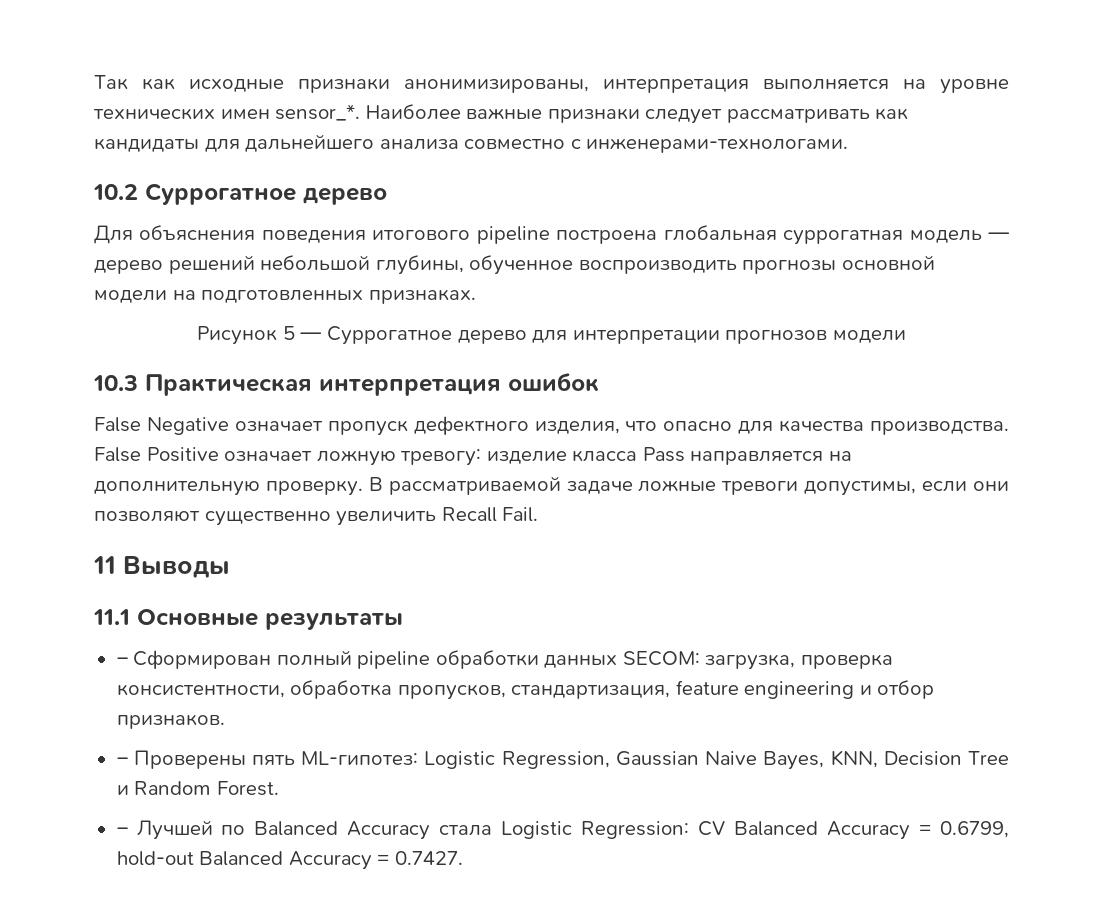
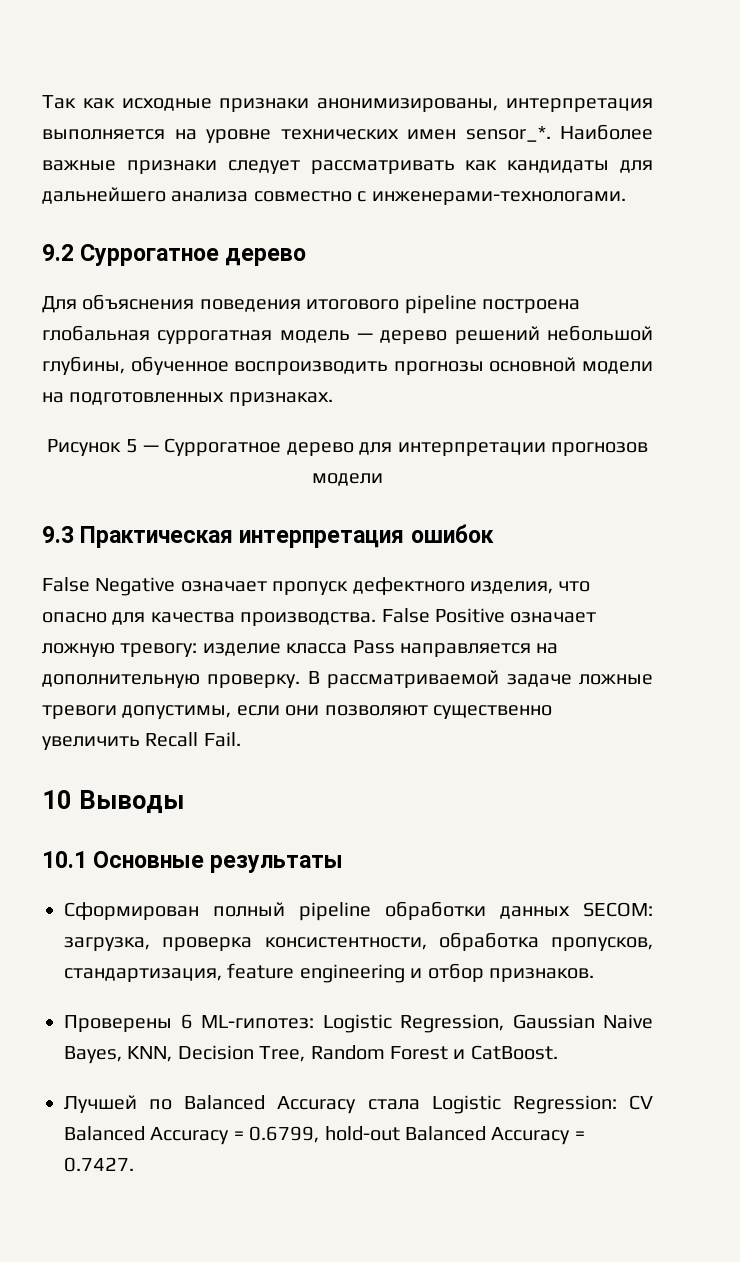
- 10.2 Суррогатное дерево
+ 9.2 Суррогатное дерево
- 10.3 Практическая интерпретация ошибок
+ 9.3 Практическая интерпретация ошибок
- 11 Выводы
+ 10 Выводы
- 11.1 Основные результаты
+ 10.1 Основные результаты
- – Сформирован полный pipeline обработки данных SECOM: загрузка, проверка консистентности, обработка пропусков, стандартизация, feature engineering и отбор признаков.
+ Сформирован полный pipeline обработки данных SECOM: загрузка, проверка консистентности, обработка пропусков, стандартизация, feature engineering и отбор признаков.
- – Проверены пять ML-гипотез: Logistic Regression, Gaussian Naive Bayes, KNN, Decision Tree и Random Forest.
- – Лучшей по Balanced Accuracy стала Logistic Regression: CV Balanced Accuracy = 0.6799, hold-out Balanced Accuracy = 0.7427.
+ Проверены 6 ML-гипотез: Logistic Regression, Gaussian Naive Bayes, KNN, Decision Tree, Random Forest и CatBoost.
+ Лучшей по Balanced Accuracy стала Logistic Regression: CV Balanced Accuracy = 0.6799, hold-out Balanced Accuracy = 0.7427.

